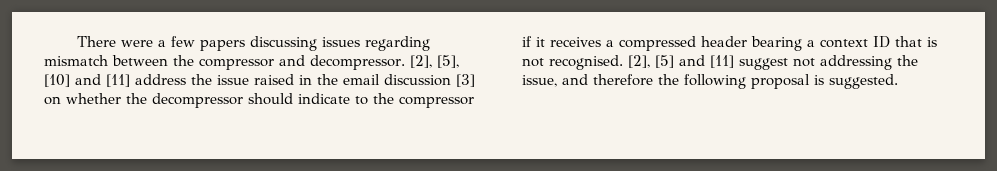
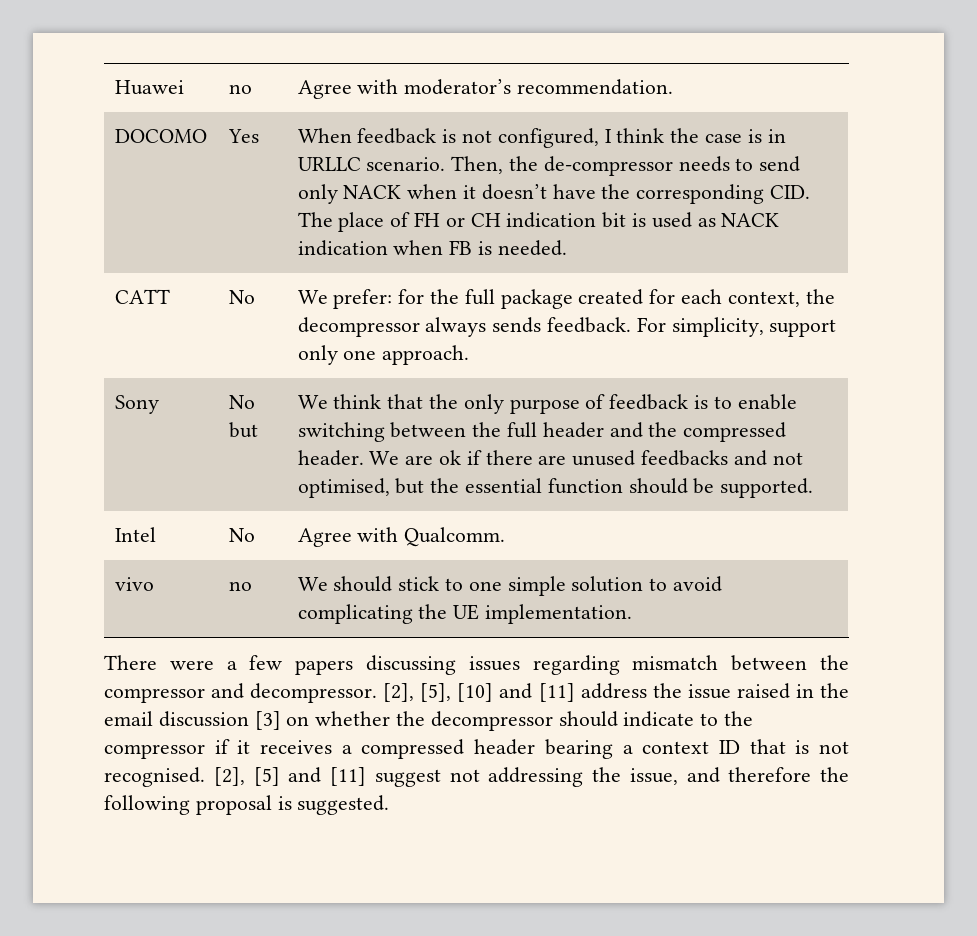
+ Huawei | no | Agree with moderator’s recommendation.
+ DOCOMO | Yes | When feedback is not configured, I think the case is in URLLC scenario. Then, the de-compressor needs to send only NACK when it doesn’t have the corresponding CID. The place of FH or CH indication bit is used as NACK indication when FB is needed.
+ CATT | No | We prefer: for the full package created for each context, the decompressor always sends feedback. For simplicity, support only one approach.
+ Sony | No but | We think that the only purpose of feedback is to enable switching between the full header and the compressed header. We are ok if there are unused feedbacks and not optimised, but the essential function should be supported.
+ Intel | No | Agree with Qualcomm.
+ vivo | no | We should stick to one simple solution to avoid complicating the UE implementation.

